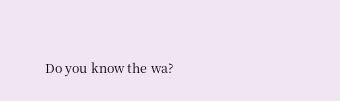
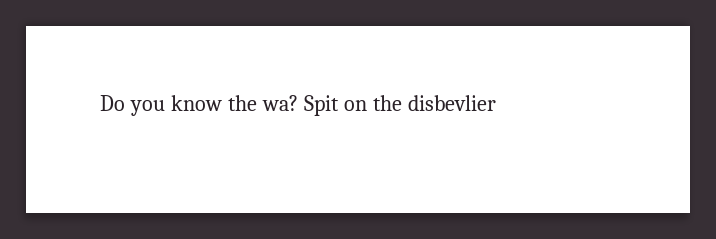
+ Spit on the disbevlier

